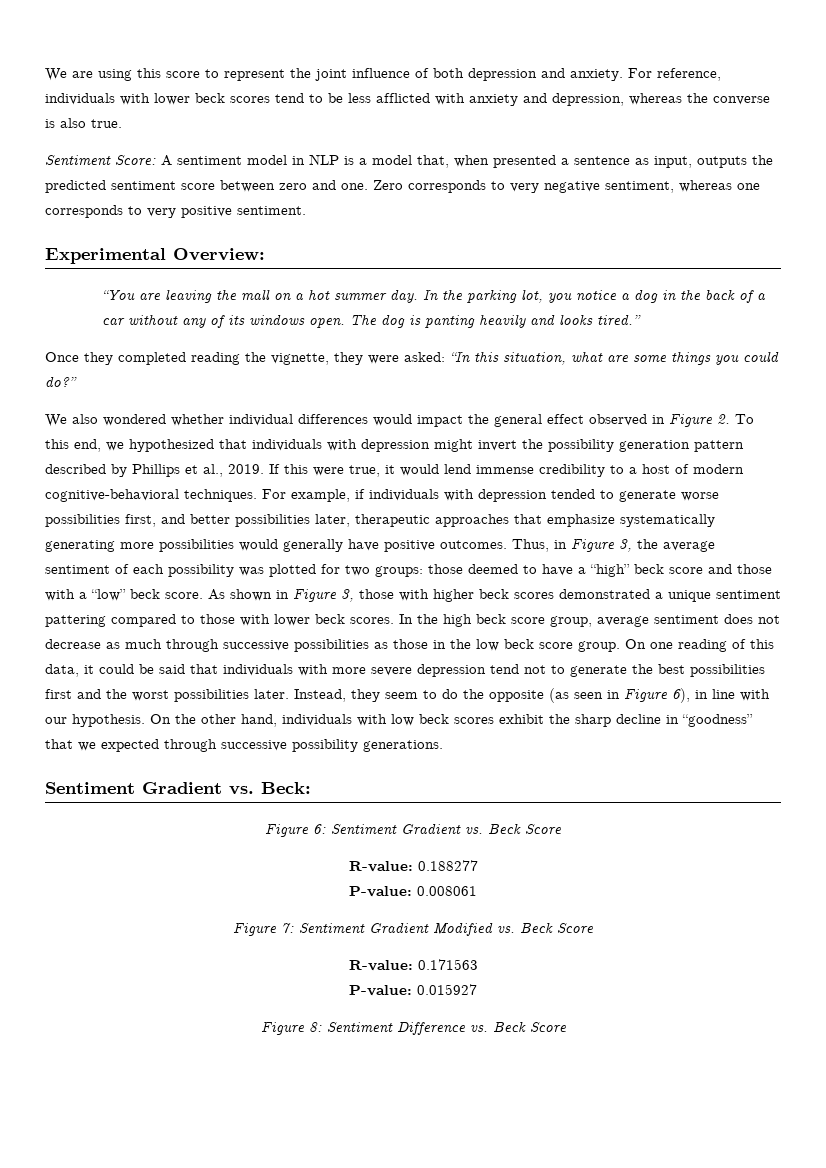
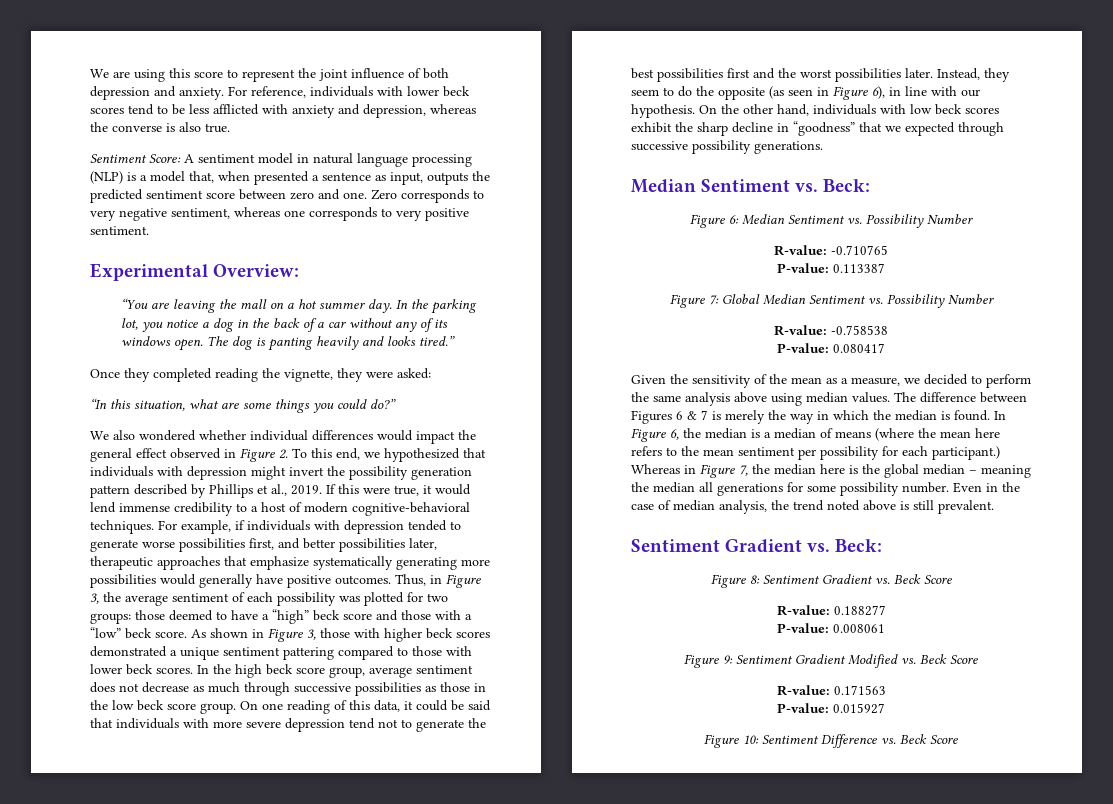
- Sentiment Score: A sentiment model in NLP is a model that, when presented a sentence as input, outputs the predicted sentiment score between zero and one.
+ Sentiment Score: A sentiment model in natural language processing (NLP) is a model that, when presented a sentence as input, outputs the predicted sentiment score between zero and one.
- Once they completed reading the vignette, they were asked: “In this situation, what are some things you could do?”
+ Once they completed reading the vignette, they were asked:
+ “In this situation, what are some things you could do?”
+ Median Sentiment vs. Beck:
+ Figure 6: Median Sentiment vs. Possibility Number
+ R-value: -0.710765
+ P-value: 0.113387
+ Figure 7: Global Median Sentiment vs. Possibility Number
+ R-value: -0.758538
+ P-value: 0.080417
+ Given the sensitivity of the mean as a measure, we decided to perform the same analysis above using median values. The difference between Figures 6 & 7 is merely the way in which the median is found. In Figure 6, the median is a median of means (where the mean here refers to the mean sentiment per possibility for each participant.) Whereas in Figure 7, the median here is the global median – meaning the median all generations for some possibility number. Even in the case of median analysis, the trend noted above is still prevalent.
- Figure 6: Sentiment Gradient vs. Beck Score
+ Figure 8: Sentiment Gradient vs. Beck Score
- Figure 7: Sentiment Gradient Modified vs. Beck Score
+ Figure 9: Sentiment Gradient Modified vs. Beck Score
- Figure 8: Sentiment Difference vs. Beck Score
+ Figure 10: Sentiment Difference vs. Beck Score

